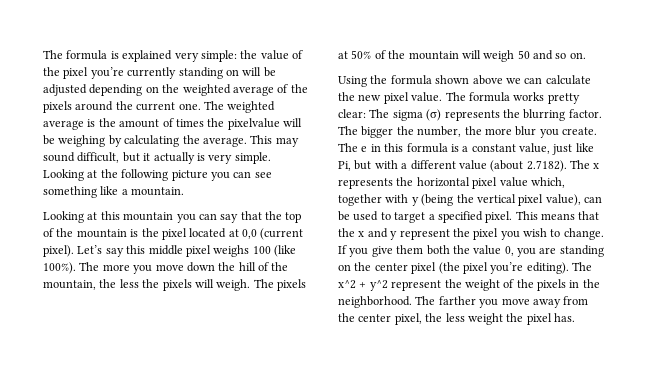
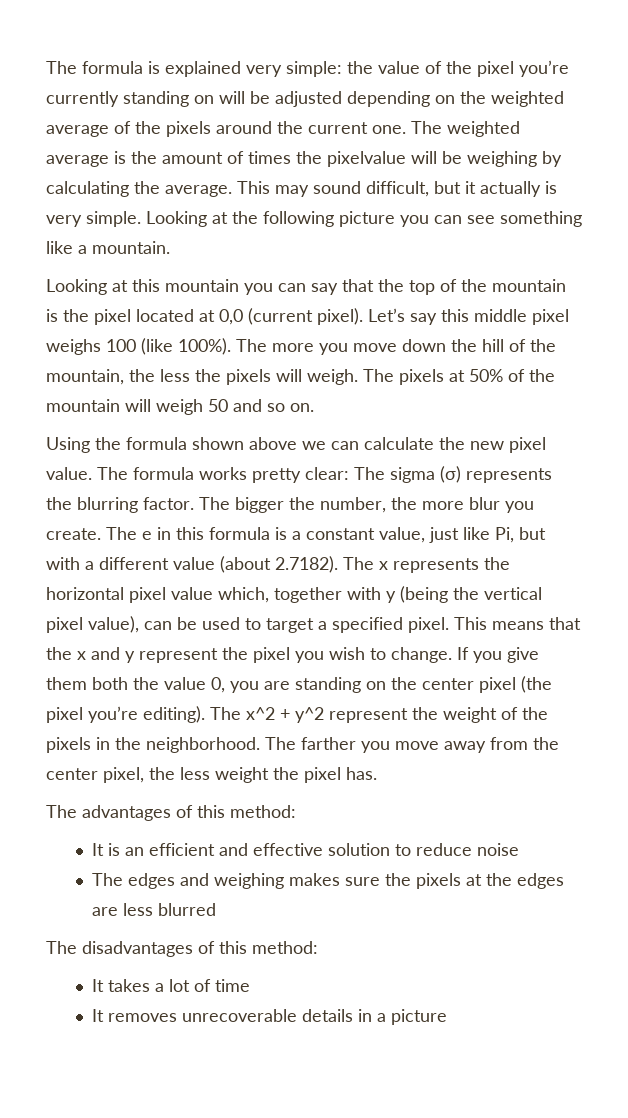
+ The advantages of this method:
+ It is an efficient and effective solution to reduce noise
+ The edges and weighing makes sure the pixels at the edges are less blurred
+ The disadvantages of this method:
+ It takes a lot of time
+ It removes unrecoverable details in a picture

